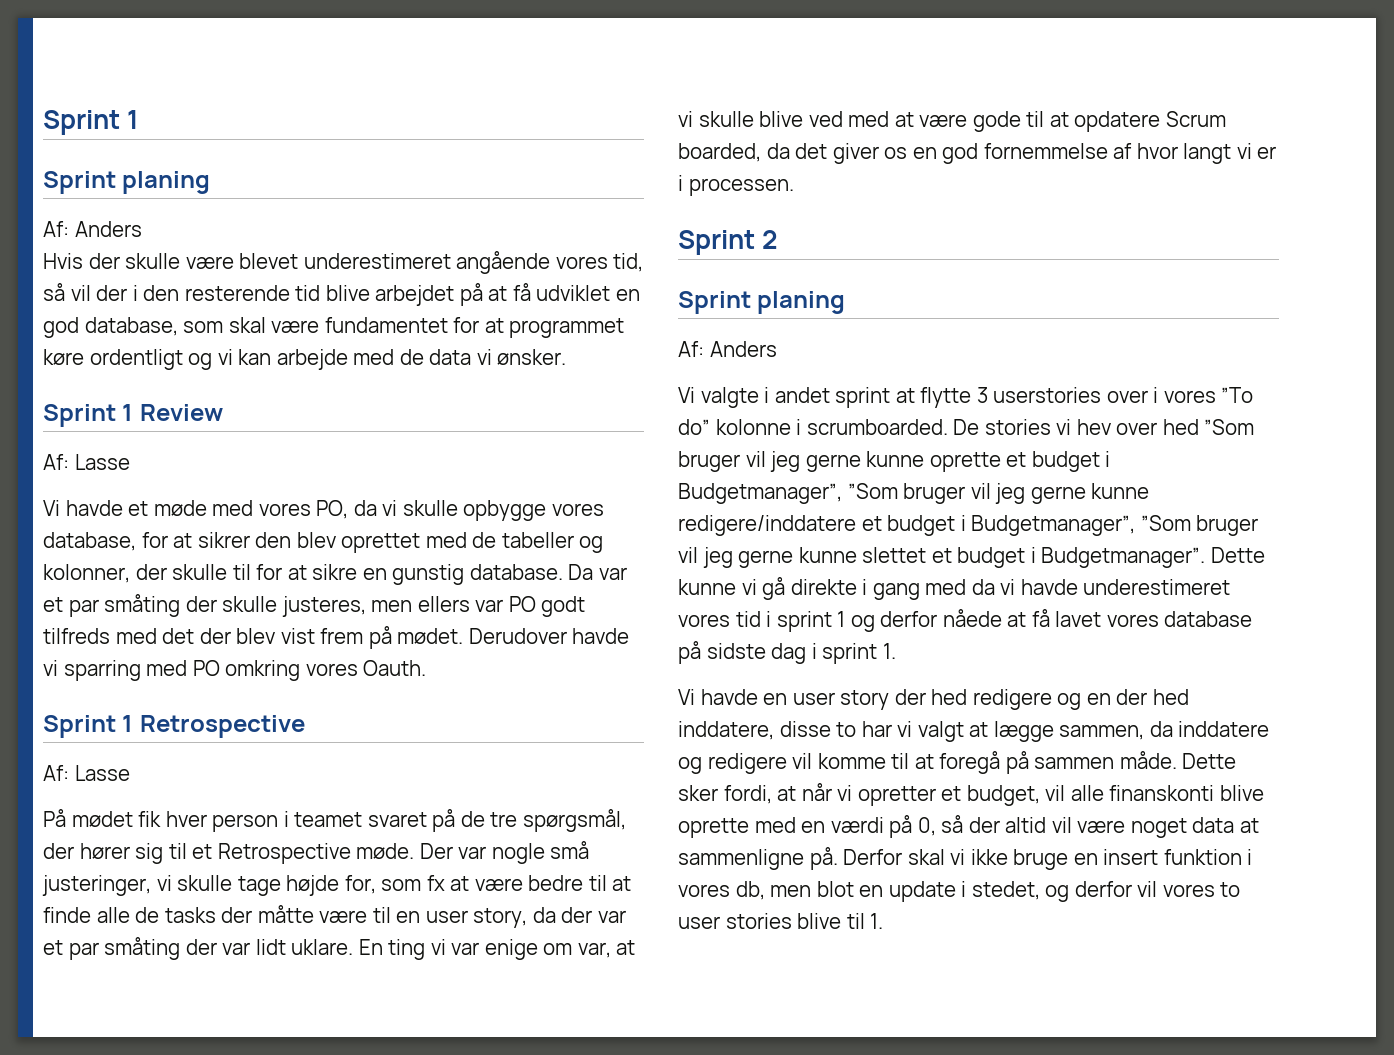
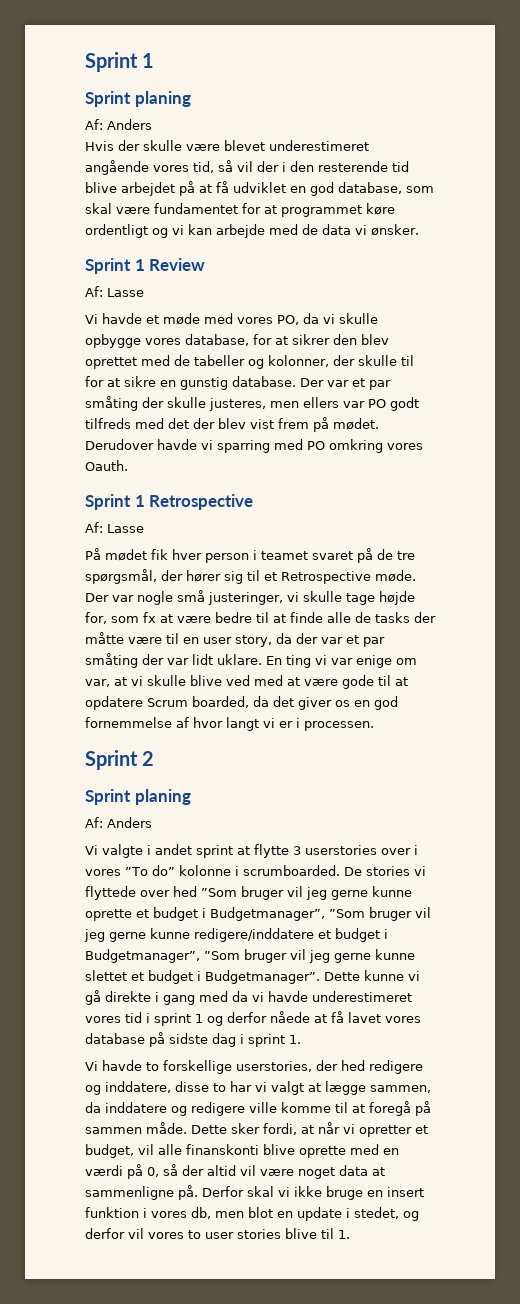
- Da var et par småting der skulle justeres, men ellers var PO godt tilfreds med det der blev vist frem på mødet.
+ Der var et par småting der skulle justeres, men ellers var PO godt tilfreds med det der blev vist frem på mødet.
- De stories vi hev over hed ”Som bruger vil jeg gerne kunne oprette et budget i Budgetmanager”, ”Som bruger vil jeg gerne kunne redigere/inddatere et budget i Budgetmanager”, ”Som bruger vil jeg gerne kunne slettet et budget i Budgetmanager”.
+ De stories vi flyttede over hed ”Som bruger vil jeg gerne kunne oprette et budget i Budgetmanager”, ”Som bruger vil jeg gerne kunne redigere/inddatere et budget i Budgetmanager”, ”Som bruger vil jeg gerne kunne slettet et budget i Budgetmanager”.
- Vi havde en user story der hed redigere og en der hed inddatere, disse to har vi valgt at lægge sammen, da inddatere og redigere vil komme til at foregå på sammen måde.
+ Vi havde to forskellige userstories, der hed redigere og inddatere, disse to har vi valgt at lægge sammen, da inddatere og redigere ville komme til at foregå på sammen måde.

